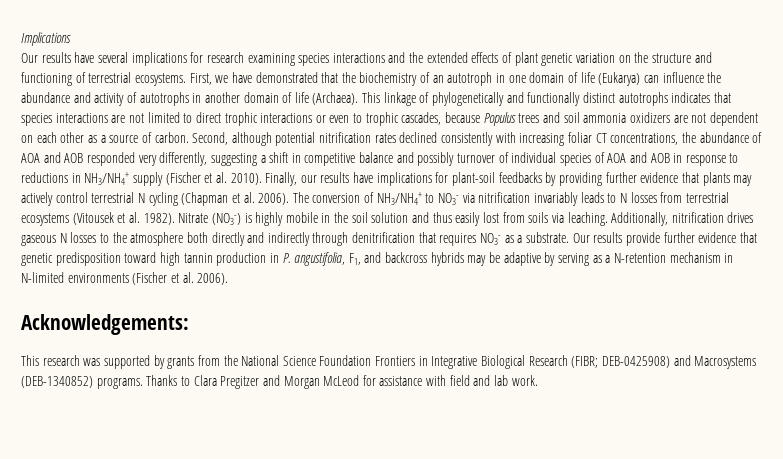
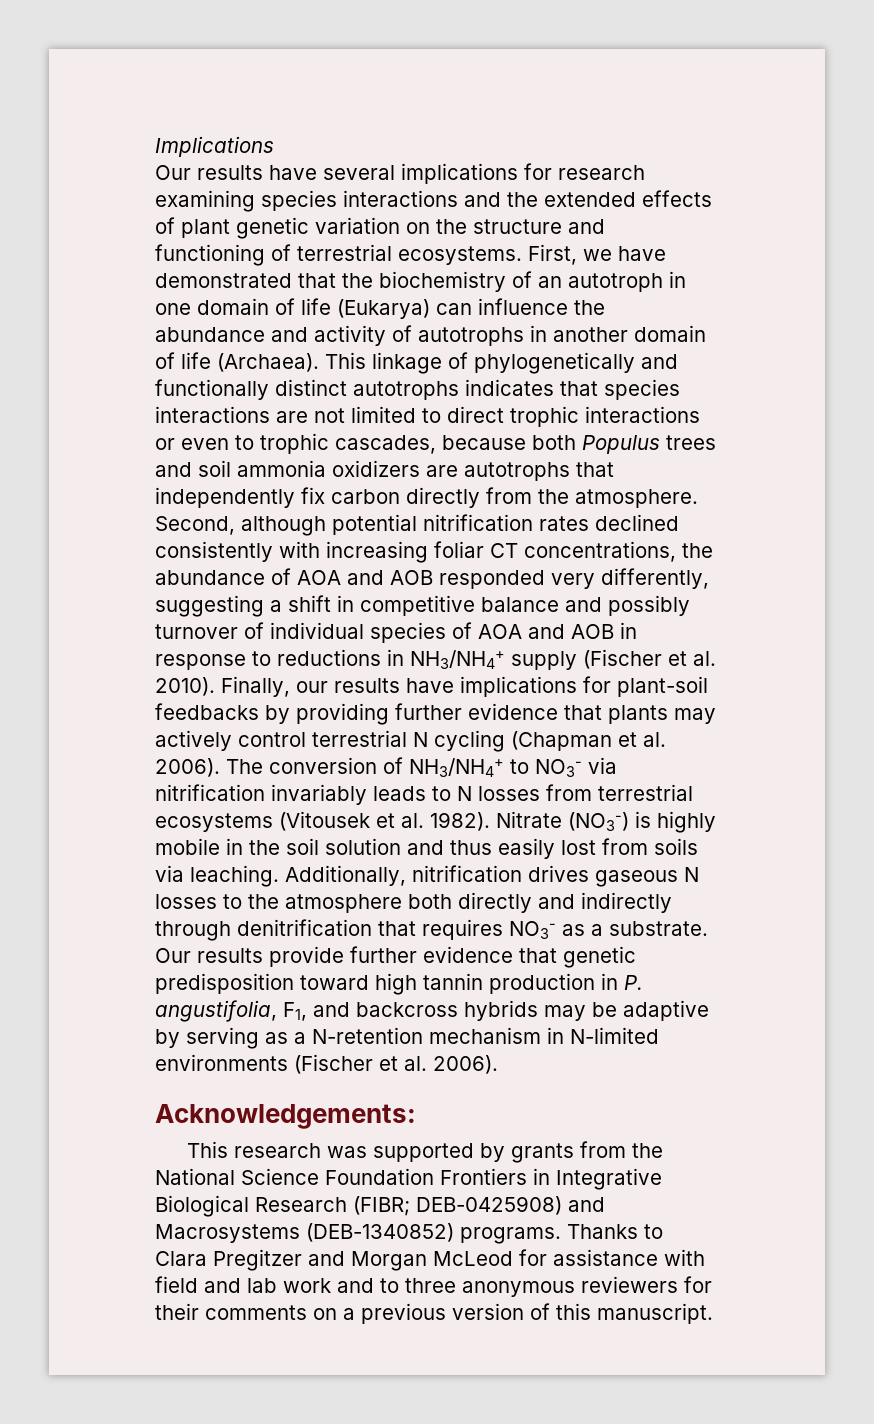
- This linkage of phylogenetically and functionally distinct autotrophs indicates that species interactions are not limited to direct trophic interactions or even to trophic cascades, because Populus trees and soil ammonia oxidizers are not dependent on each other as a source of carbon.
+ This linkage of phylogenetically and functionally distinct autotrophs indicates that species interactions are not limited to direct trophic interactions or even to trophic cascades, because both Populus trees and soil ammonia oxidizers are autotrophs that independently fix carbon directly from the atmosphere.
- Thanks to Clara Pregitzer and Morgan McLeod for assistance with field and lab work.
+ Thanks to Clara Pregitzer and Morgan McLeod for assistance with field and lab work and to three anonymous reviewers for their comments on a previous version of this manuscript.

